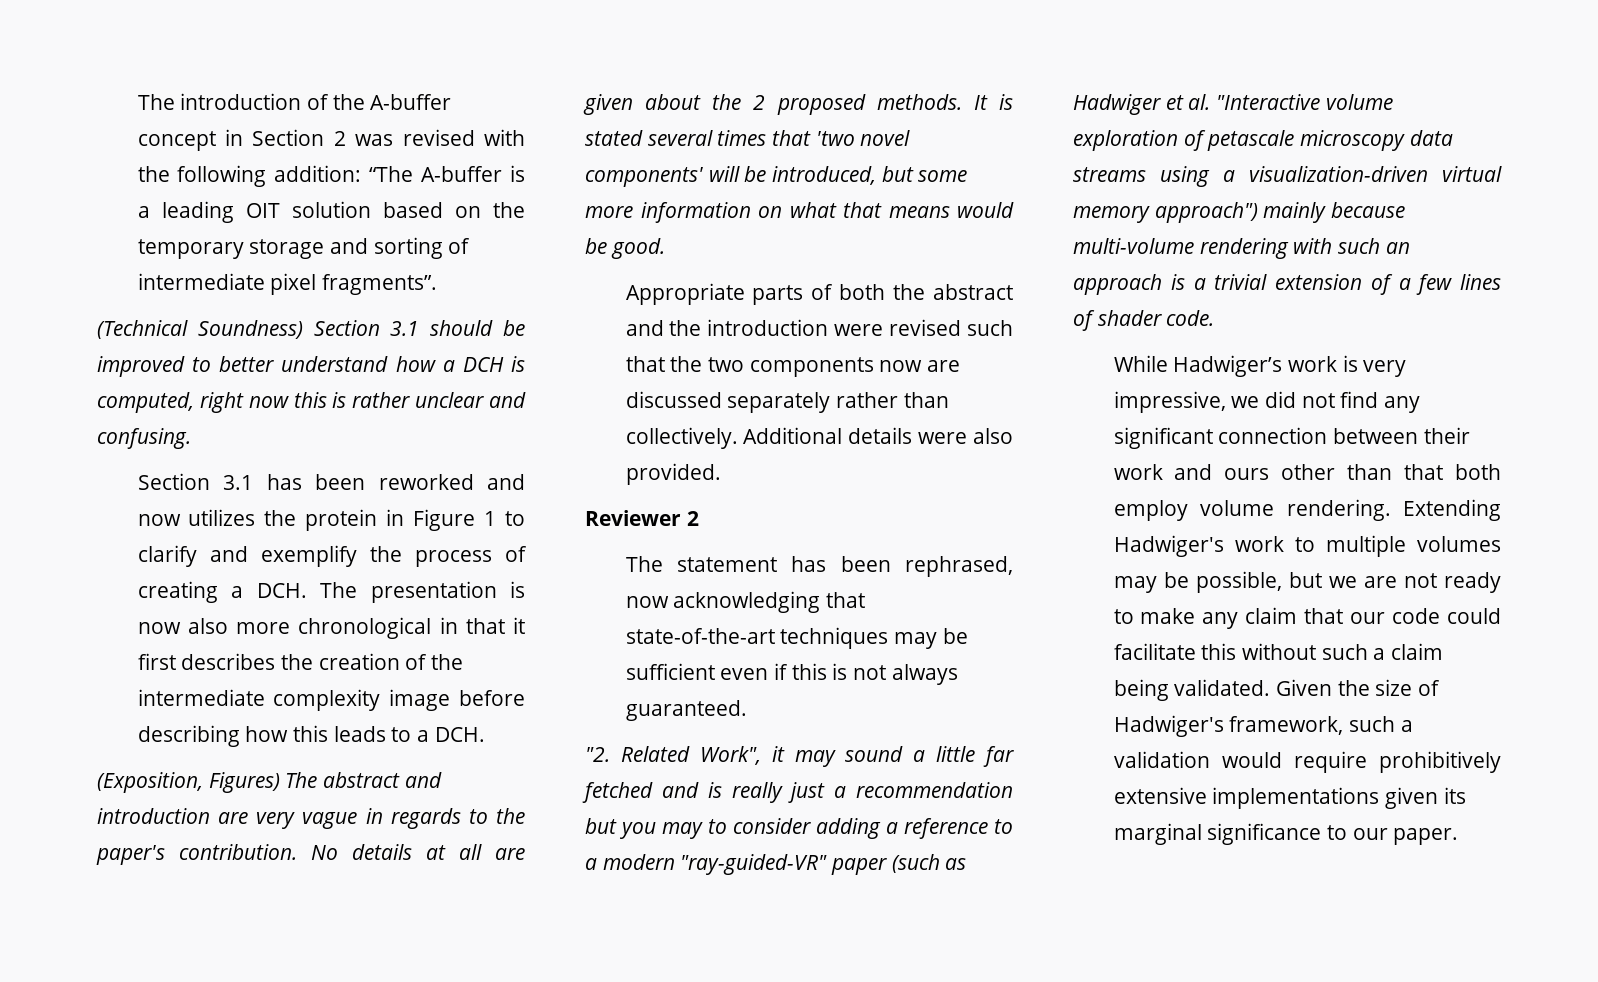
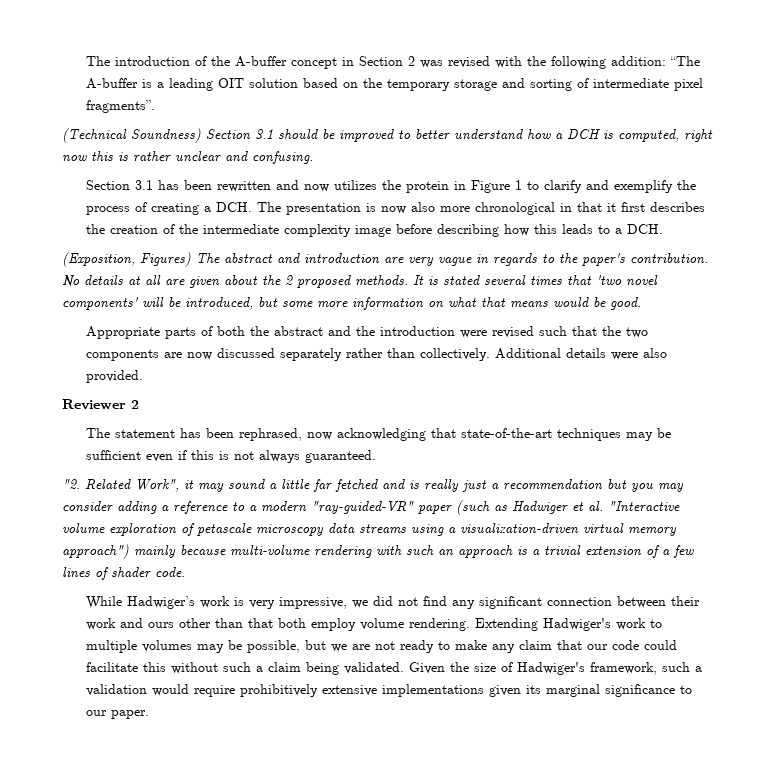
- Section 3.1 has been reworked and now utilizes the protein in Figure 1 to clarify and exemplify the process of creating a DCH. The presentation is now also more chronological in that it first describes the creation of the intermediate complexity image before describing how this leads to a DCH.
+ Section 3.1 has been rewritten and now utilizes the protein in Figure 1 to clarify and exemplify the process of creating a DCH. The presentation is now also more chronological in that it first describes the creation of the intermediate complexity image before describing how this leads to a DCH.
- Appropriate parts of both the abstract and the introduction were revised such that the two components now are discussed separately rather than collectively.
+ Appropriate parts of both the abstract and the introduction were revised such that the two components are now discussed separately rather than collectively.
- "2. Related Work", it may sound a little far fetched and is really just a recommendation but you may to consider adding a reference to a modern "ray-guided-VR" paper (such as Hadwiger et al. "Interactive volume exploration of petascale microscopy data streams using a visualization-driven virtual memory approach") mainly because multi-volume rendering with such an approach is a trivial extension of a few lines of shader code.
+ "2. Related Work", it may sound a little far fetched and is really just a recommendation but you may consider adding a reference to a modern "ray-guided-VR" paper (such as Hadwiger et al. "Interactive volume exploration of petascale microscopy data streams using a visualization-driven virtual memory approach") mainly because multi-volume rendering with such an approach is a trivial extension of a few lines of shader code.

